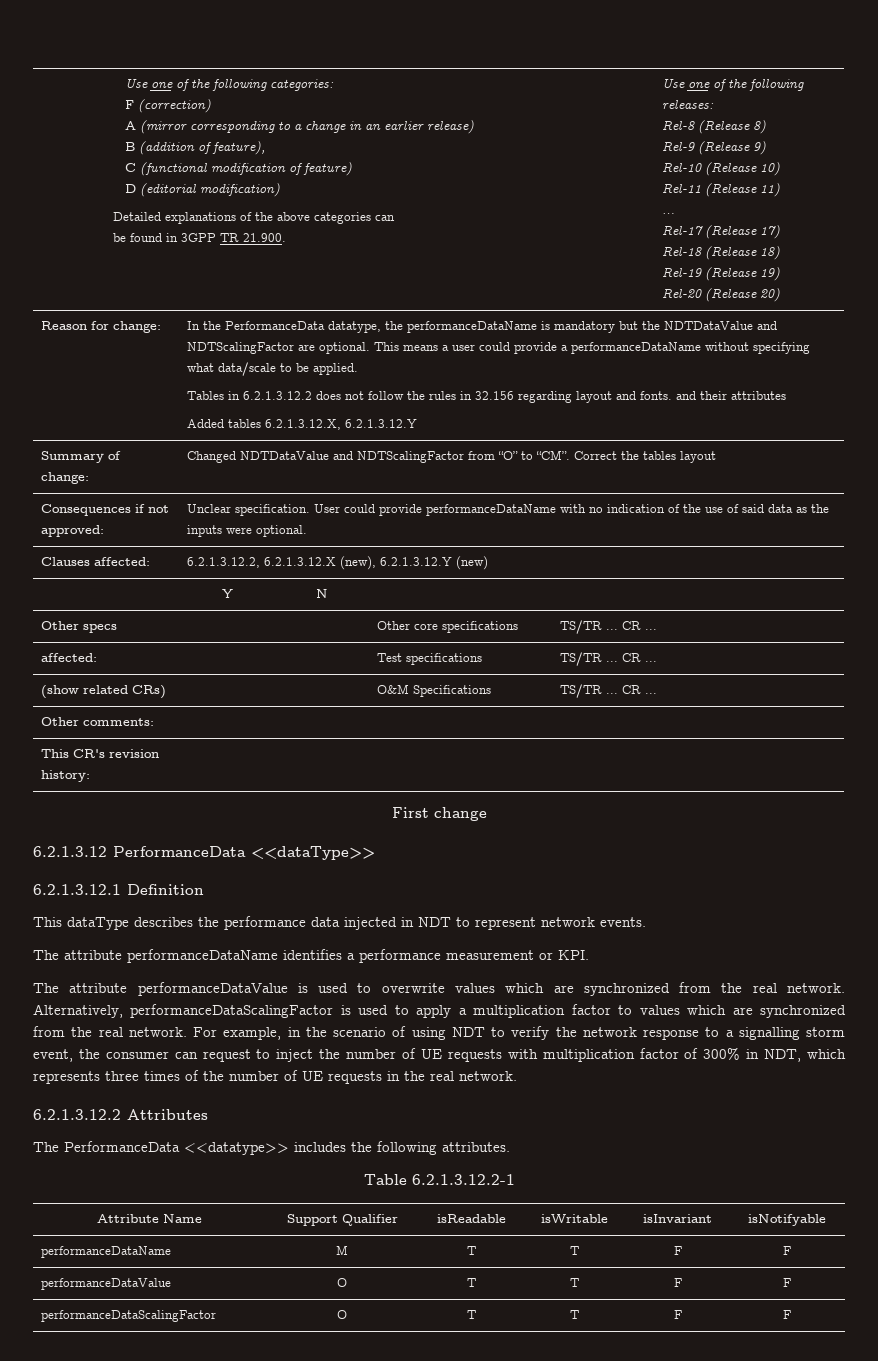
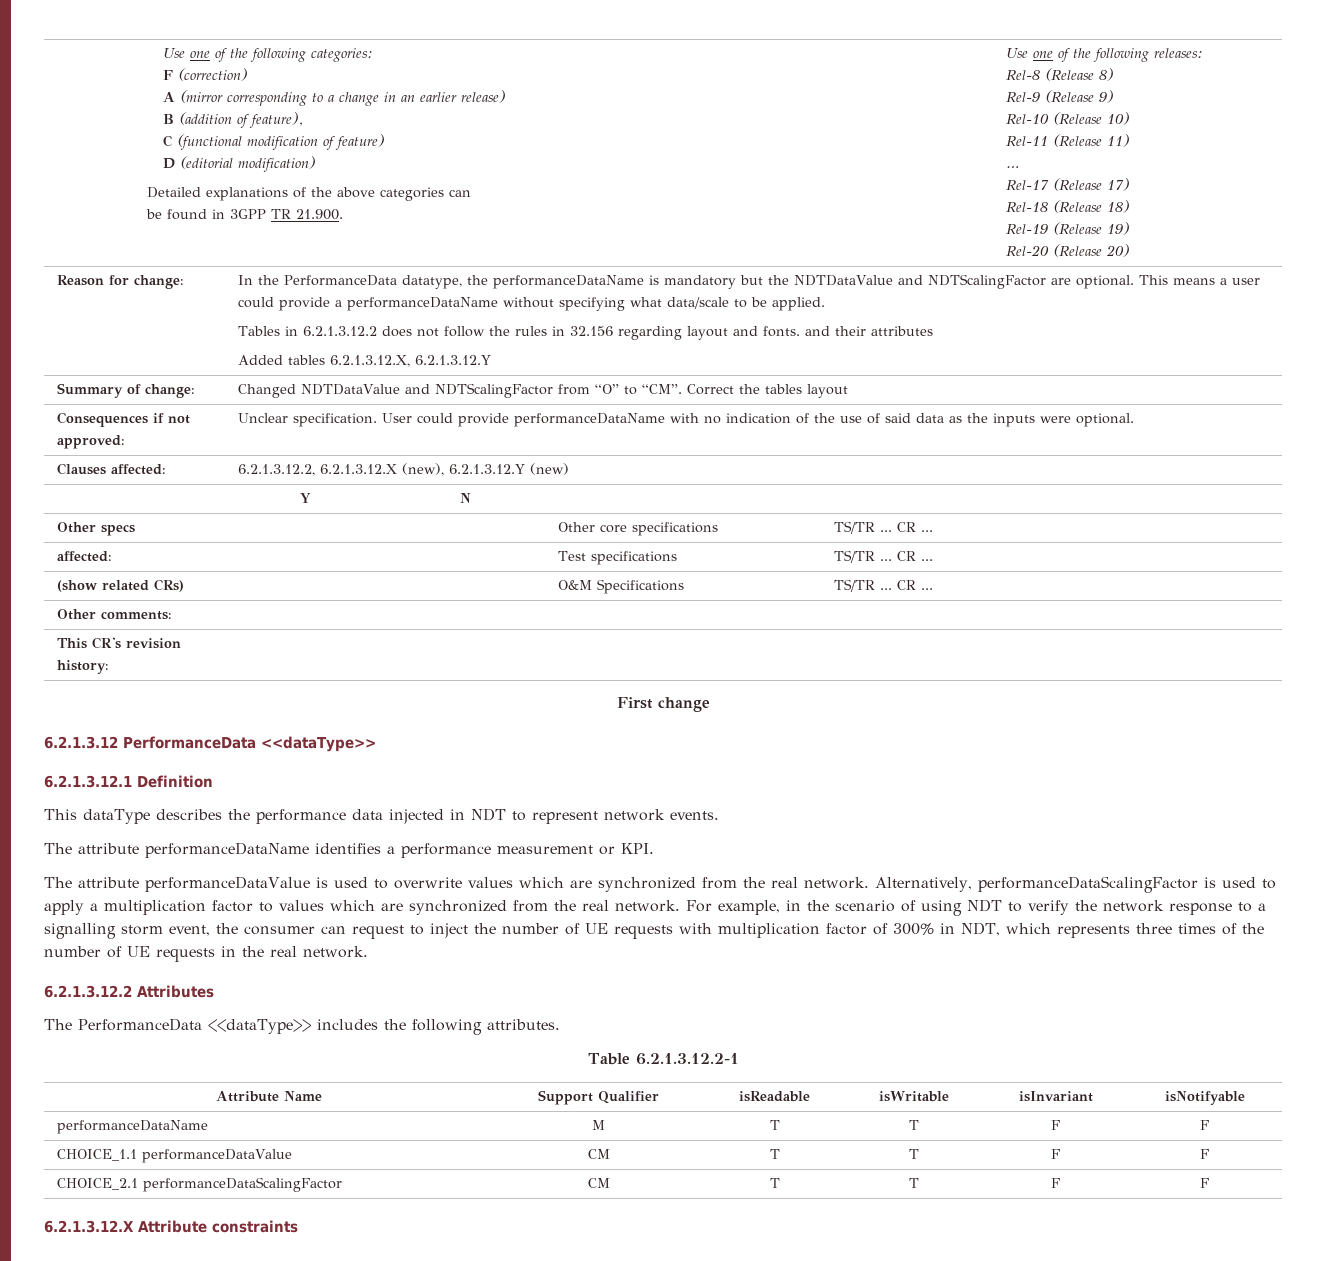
- The PerformanceData <<datatype>> includes the following attributes.
+ The PerformanceData <<dataType>> includes the following attributes.
- performanceDataValue | O | T | T | F | F
- performanceDataScalingFactor | O | T | T | F | F
+ CHOICE_1.1 performanceDataValue | CM | T | T | F | F
+ CHOICE_2.1 performanceDataScalingFactor | CM | T | T | F | F
+ 6.2.1.3.12.X Attribute constraints

